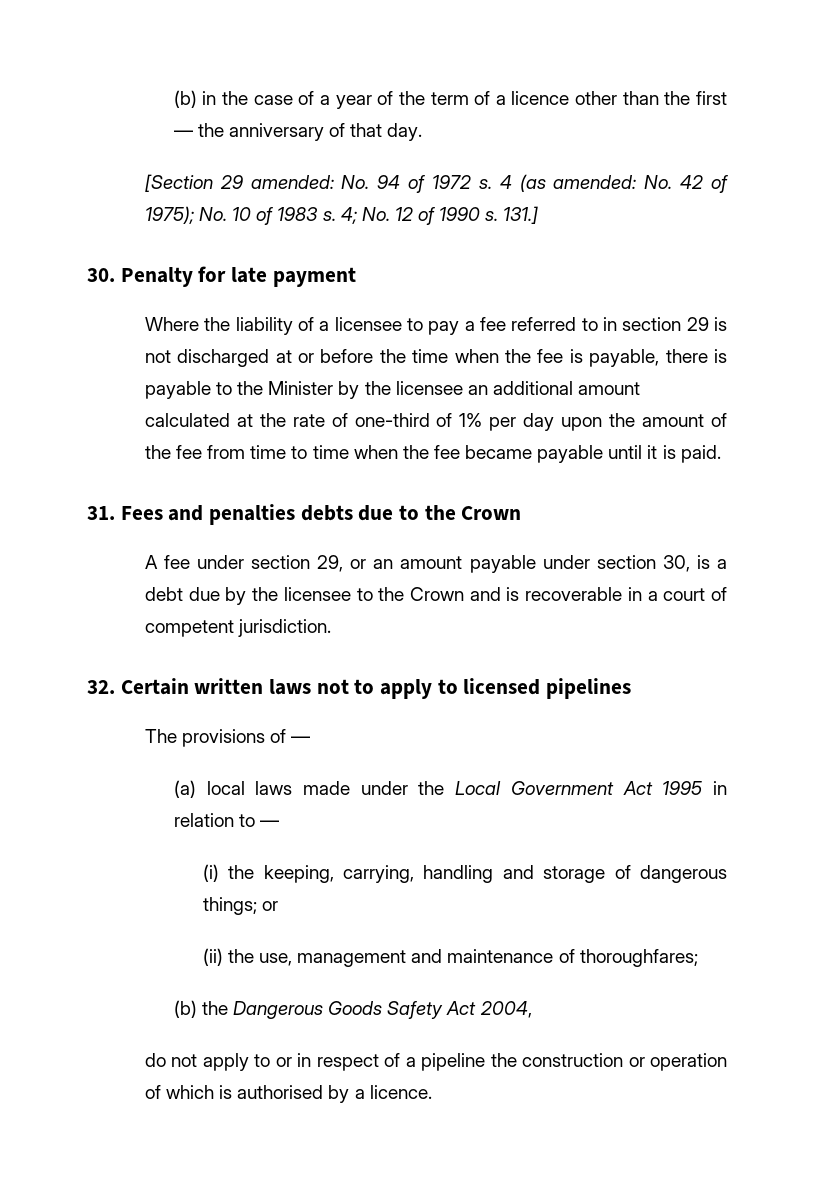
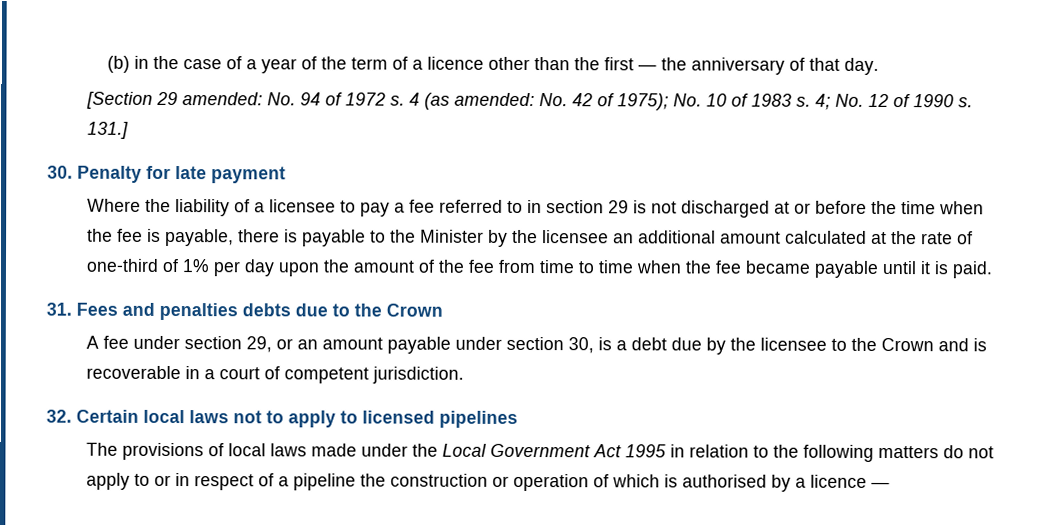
- 32. Certain written laws not to apply to licensed pipelines
+ 32. Certain local laws not to apply to licensed pipelines
- The provisions of —
- (a) local laws made under the Local Government Act 1995 in relation to —
- (i) the keeping, carrying, handling and storage of dangerous things; or
- (ii) the use, management and maintenance of thoroughfares;
- (b) the Dangerous Goods Safety Act 2004,
- do not apply to or in respect of a pipeline the construction or operation of which is authorised by a licence.
+ The provisions of local laws made under the Local Government Act 1995 in relation to the following matters do not apply to or in respect of a pipeline the construction or operation of which is authorised by a licence —

